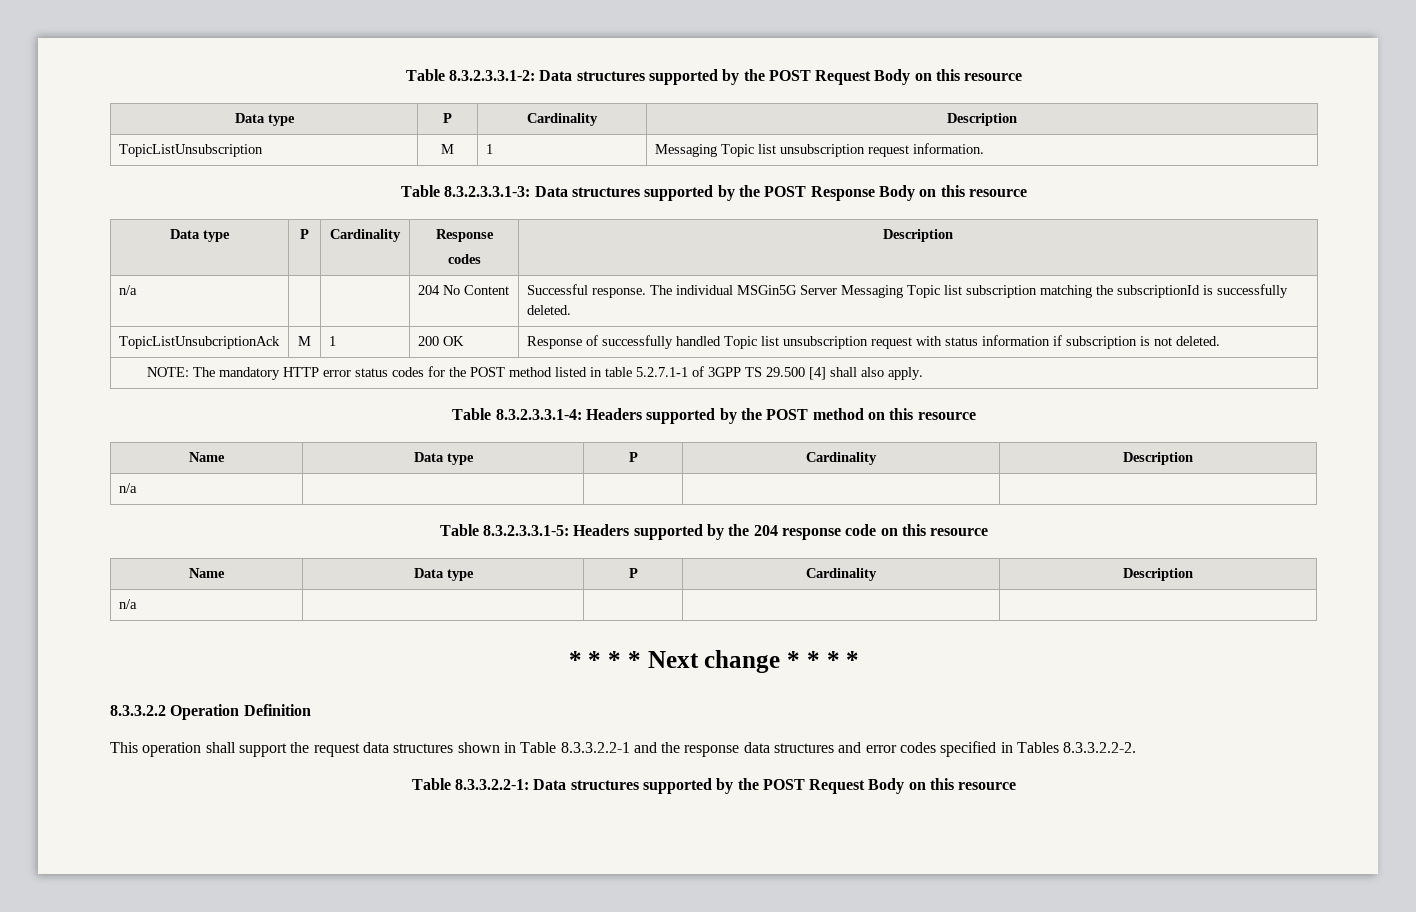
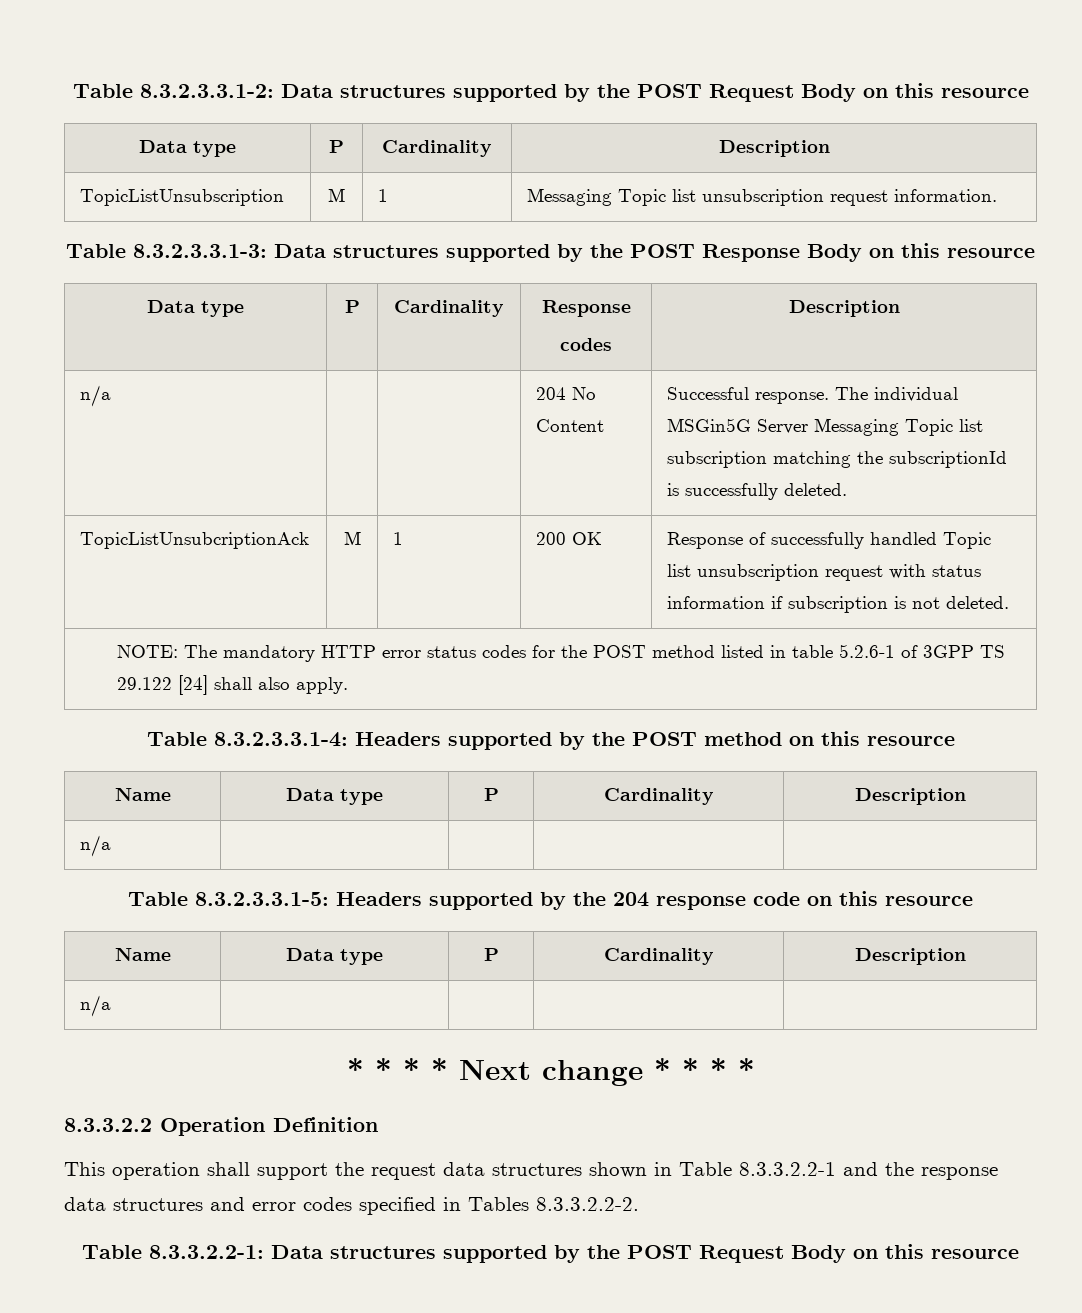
- NOTE: The mandatory HTTP error status codes for the POST method listed in table 5.2.7.1-1 of 3GPP TS 29.500 [4] shall also apply.
+ NOTE: The mandatory HTTP error status codes for the POST method listed in table 5.2.6-1 of 3GPP TS 29.122 [24] shall also apply.

